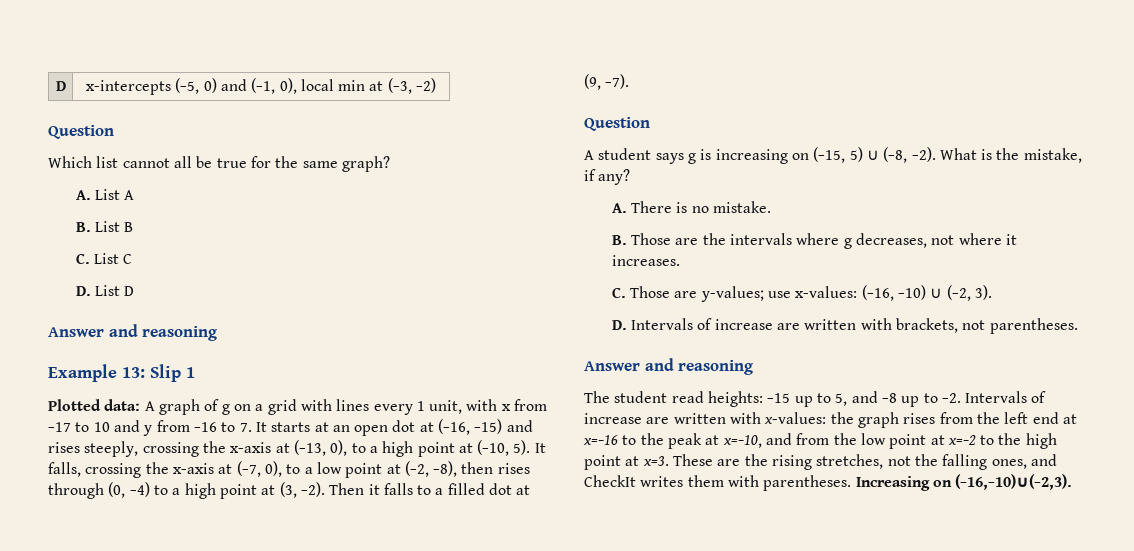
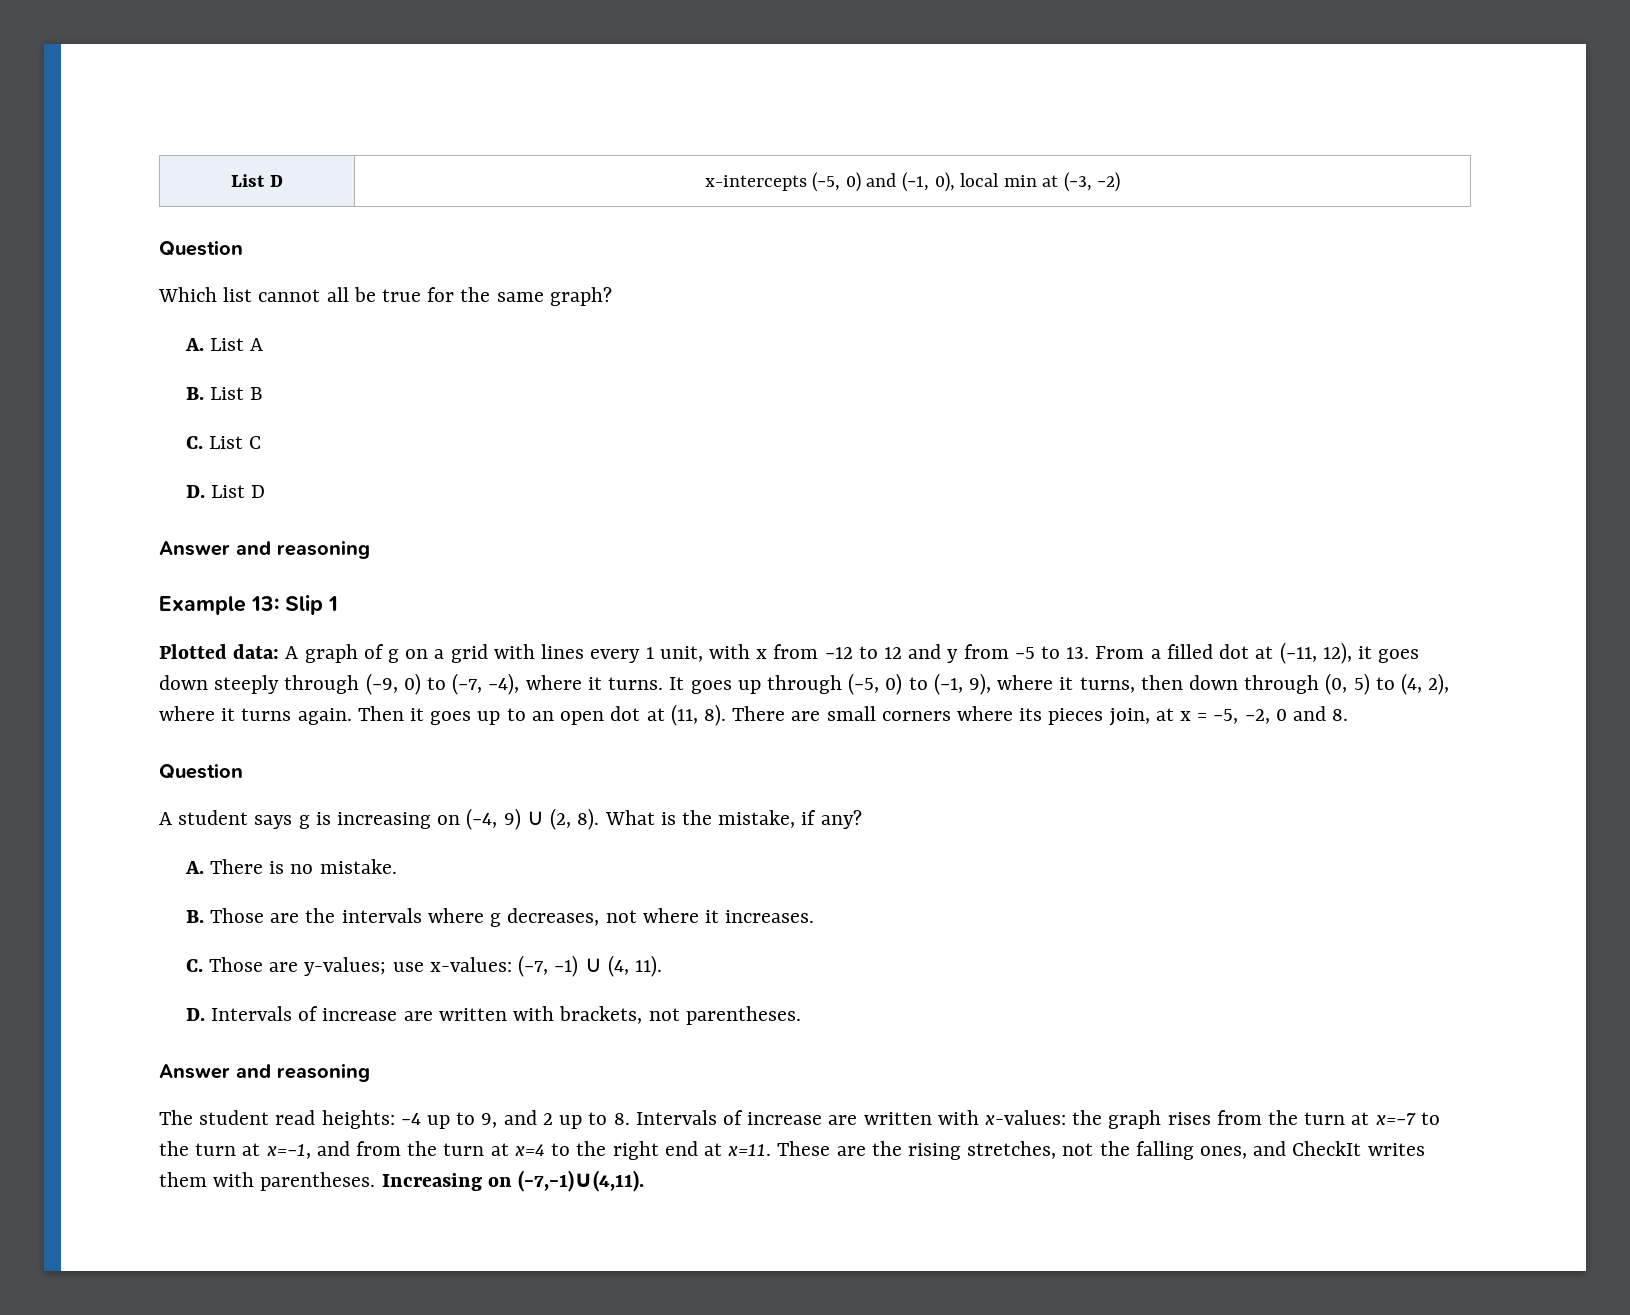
- D | x-intercepts (−5, 0) and (−1, 0), local min at (−3, −2)
+ List D | x-intercepts (−5, 0) and (−1, 0), local min at (−3, −2)
- Plotted data: A graph of g on a grid with lines every 1 unit, with x from −17 to 10 and y from −16 to 7. It starts at an open dot at (−16, −15) and rises steeply, crossing the x-axis at (−13, 0), to a high point at (−10, 5). It falls, crossing the x-axis at (−7, 0), to a low point at (−2, −8), then rises through (0, −4) to a high point at (3, −2). Then it falls to a filled dot at (9, −7).
+ Plotted data: A graph of g on a grid with lines every 1 unit, with x from −12 to 12 and y from −5 to 13. From a filled dot at (−11, 12), it goes down steeply through (−9, 0) to (−7, −4), where it turns. It goes up through (−5, 0) to (−1, 9), where it turns, then down through (0, 5) to (4, 2), where it turns again. Then it goes up to an open dot at (11, 8). There are small corners where its pieces join, at x = −5, −2, 0 and 8.
- A student says g is increasing on (−15, 5) ∪ (−8, −2).
+ A student says g is increasing on (−4, 9) ∪ (2, 8).
- C. Those are y-values; use x-values: (−16, −10) ∪ (−2, 3).
+ C. Those are y-values; use x-values: (−7, −1) ∪ (4, 11).
- The student read heights: −15 up to 5, and −8 up to −2. Intervals of increase are written with x-values: the graph rises from the left end at x=−16 to the peak at x=−10, and from the low point at x=−2 to the high point at x=3.
+ The student read heights: −4 up to 9, and 2 up to 8. Intervals of increase are written with x-values: the graph rises from the turn at x=−7 to the turn at x=−1, and from the turn at x=4 to the right end at x=11.
- Increasing on (−16,−10)∪(−2,3).
+ Increasing on (−7,−1)∪(4,11).

